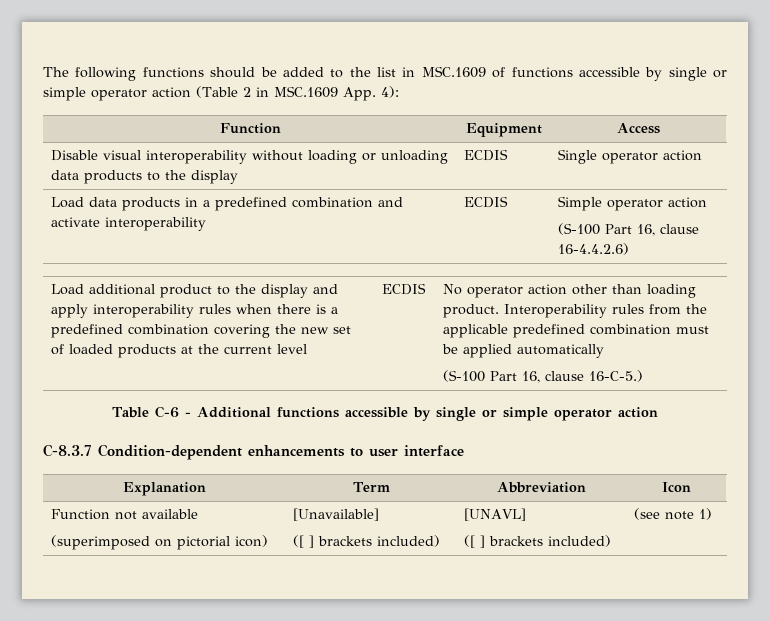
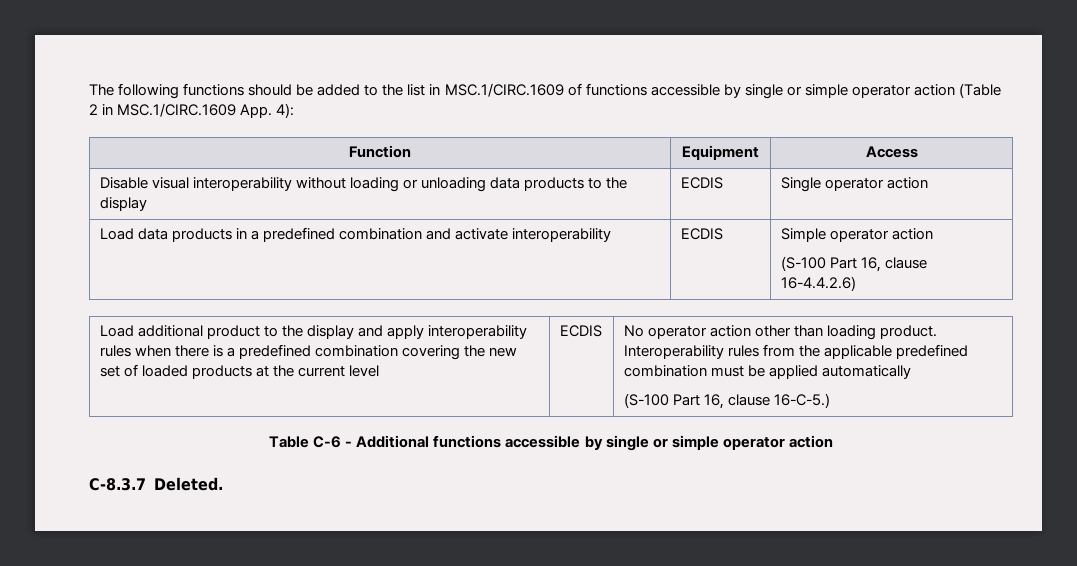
- The following functions should be added to the list in MSC.1609 of functions accessible by single or simple operator action (Table 2 in MSC.1609 App. 4):
+ The following functions should be added to the list in MSC.1/CIRC.1609 of functions accessible by single or simple operator action (Table 2 in MSC.1/CIRC.1609 App. 4):
- C-8.3.7 Condition-dependent enhancements to user interface
- Explanation | Term | Abbreviation | Icon
- Function not available
- (superimposed on pictorial icon) | [Unavailable]
- ([ ] brackets included) | [UNAVL]
- ([ ] brackets included) | (see note 1)
+ C-8.3.7 Deleted.

